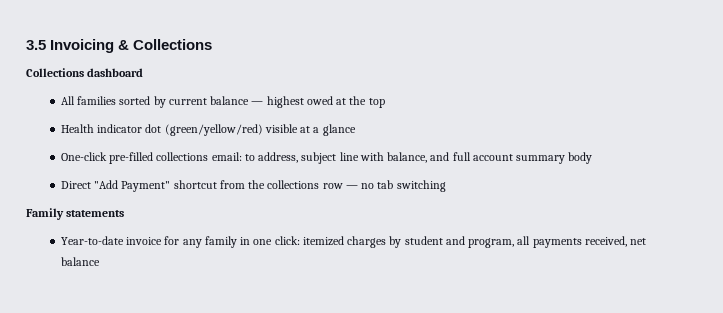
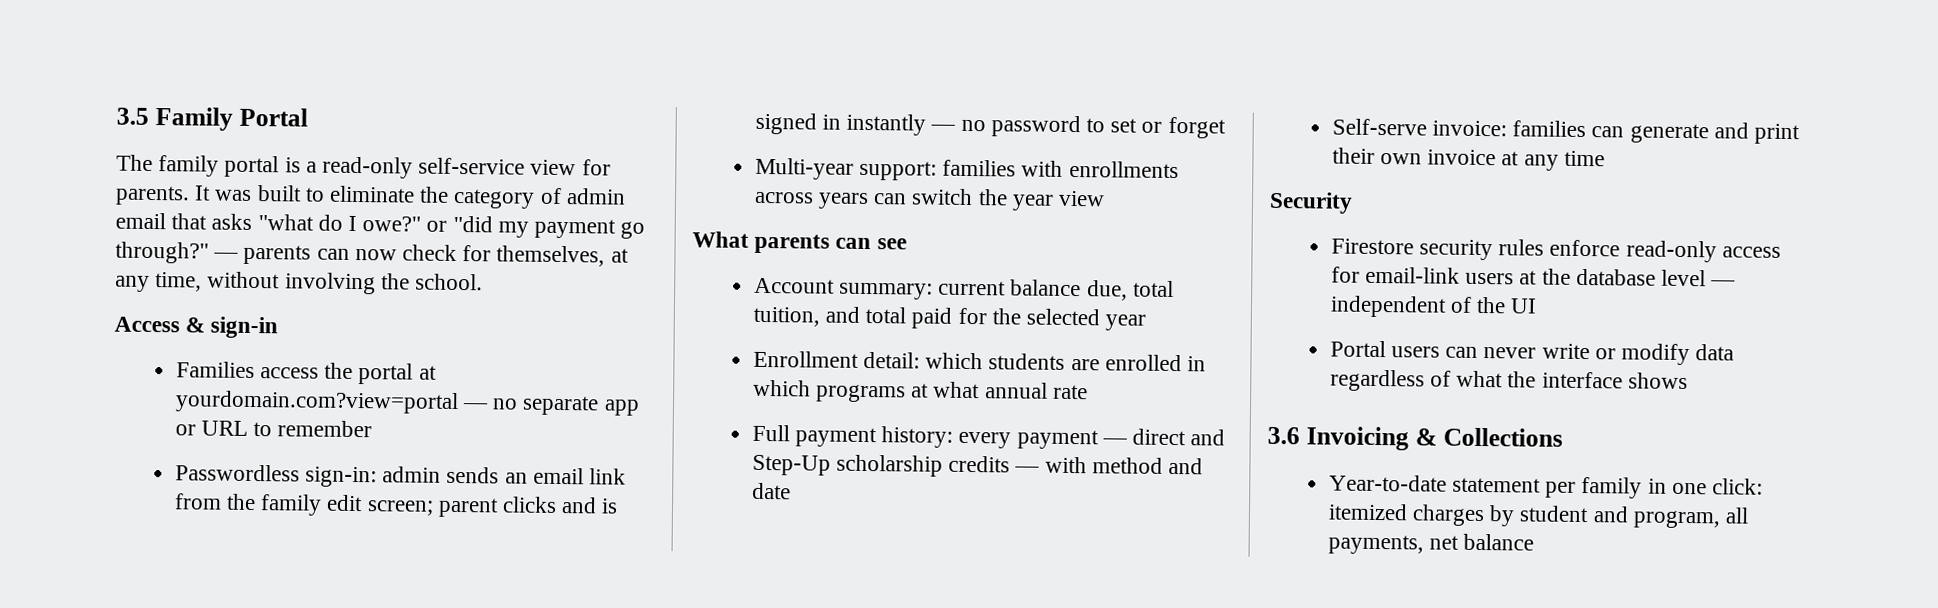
- 3.5 Invoicing & Collections
- Collections dashboard
- All families sorted by current balance — highest owed at the top
- Health indicator dot (green/yellow/red) visible at a glance
- One-click pre-filled collections email: to address, subject line with balance, and full account summary body
- Direct "Add Payment" shortcut from the collections row — no tab switching
- Family statements
- Year-to-date invoice for any family in one click: itemized charges by student and program, all payments received, net balance
+ 3.5 Family Portal
+ The family portal is a read-only self-service view for parents. It was built to eliminate the category of admin email that asks "what do I owe?" or "did my payment go through?" — parents can now check for themselves, at any time, without involving the school.
+ Access & sign-in
+ Families access the portal at yourdomain.com?view=portal — no separate app or URL to remember
+ Passwordless sign-in: admin sends an email link from the family edit screen; parent clicks and is signed in instantly — no password to set or forget
+ Multi-year support: families with enrollments across years can switch the year view
+ What parents can see
+ Account summary: current balance due, total tuition, and total paid for the selected year
+ Enrollment detail: which students are enrolled in which programs at what annual rate
+ Full payment history: every payment — direct and Step-Up scholarship credits — with method and date
+ Self-serve invoice: families can generate and print their own invoice at any time
+ Security
+ Firestore security rules enforce read-only access for email-link users at the database level — independent of the UI
+ Portal users can never write or modify data regardless of what the interface shows
+ 3.6 Invoicing & Collections
+ Year-to-date statement per family in one click: itemized charges by student and program, all payments, net balance

